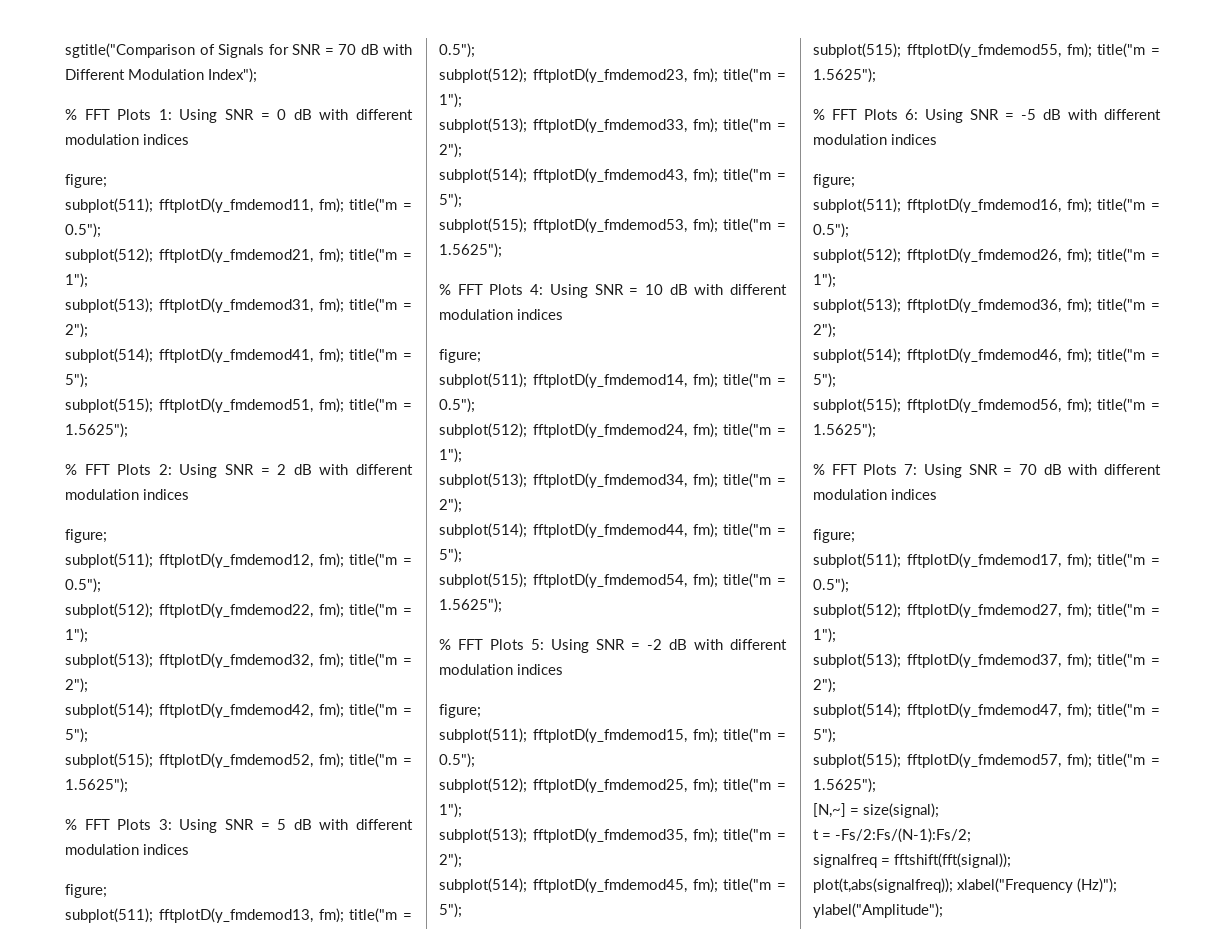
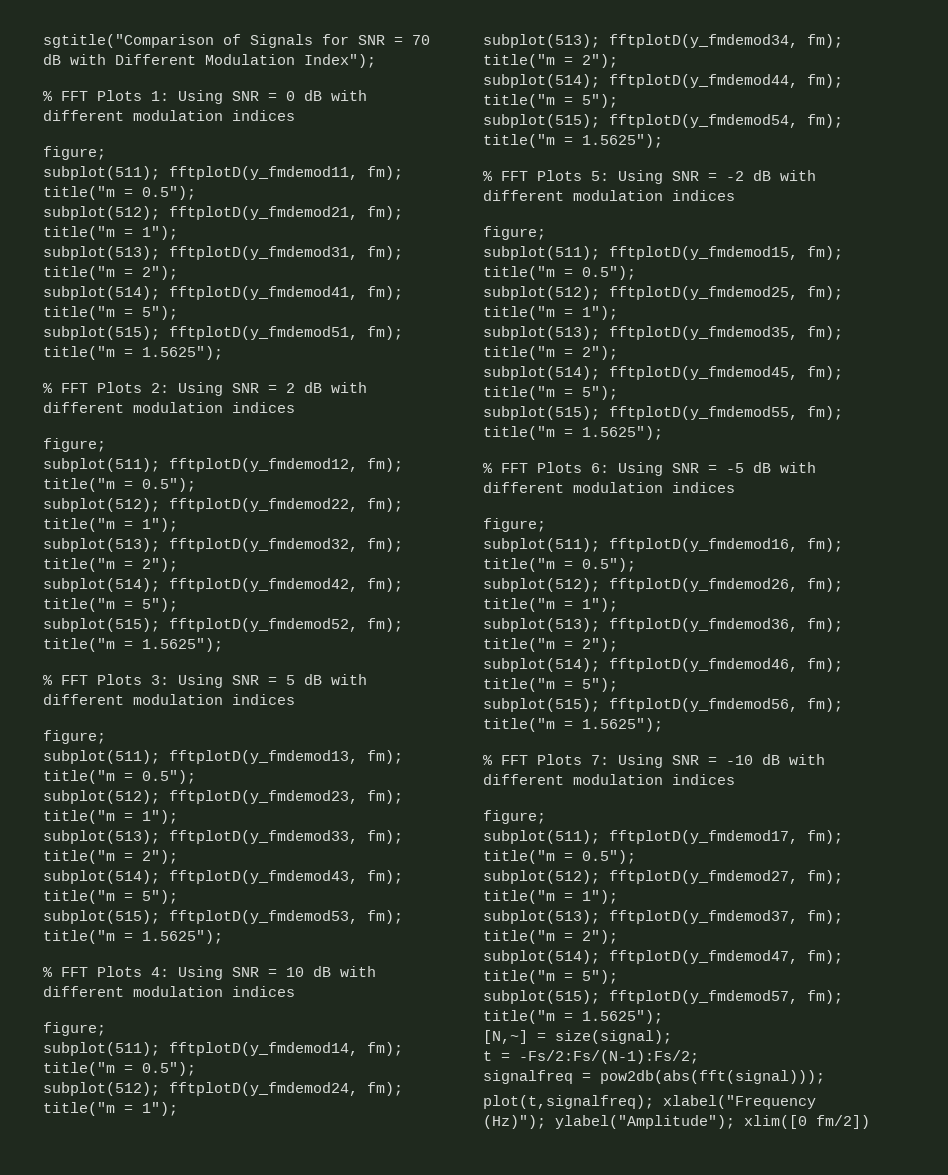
- % FFT Plots 7: Using SNR = 70 dB with different modulation indices
+ % FFT Plots 7: Using SNR = -10 dB with different modulation indices
- signalfreq = fftshift(fft(signal));
- plot(t,abs(signalfreq)); xlabel("Frequency (Hz)"); ylabel("Amplitude");
+ signalfreq = pow2db(abs(fft(signal)));
+ plot(t,signalfreq); xlabel("Frequency (Hz)"); ylabel("Amplitude"); xlim([0 fm/2])

